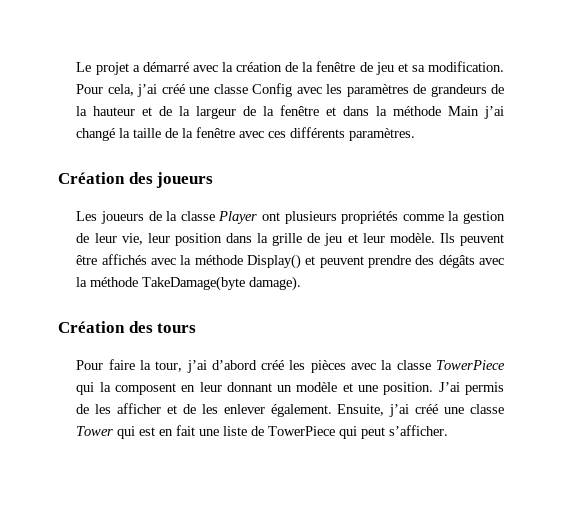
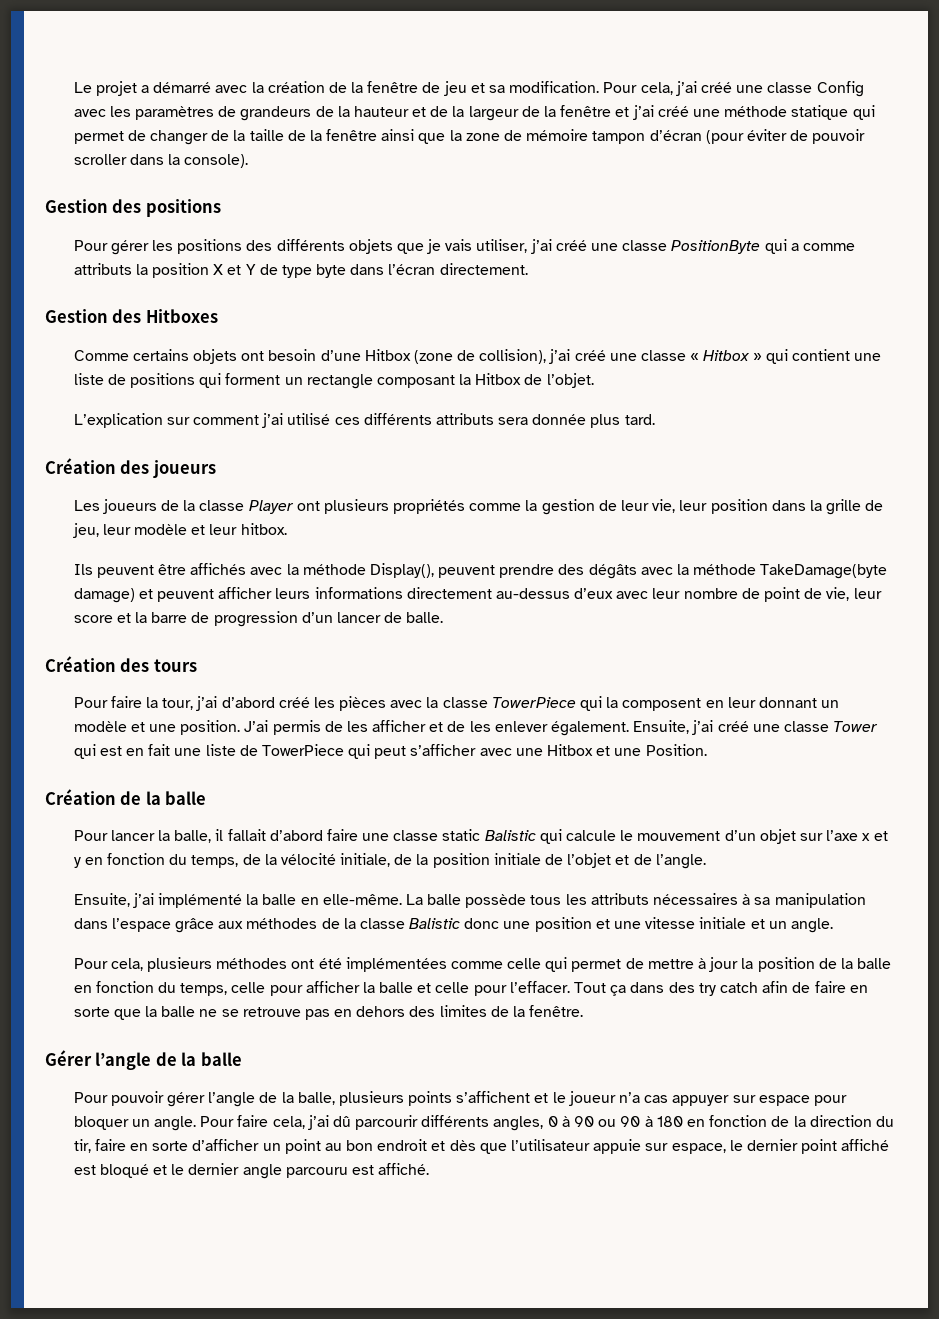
- Pour cela, j’ai créé une classe Config avec les paramètres de grandeurs de la hauteur et de la largeur de la fenêtre et dans la méthode Main j’ai changé la taille de la fenêtre avec ces différents paramètres.
+ Pour cela, j’ai créé une classe Config avec les paramètres de grandeurs de la hauteur et de la largeur de la fenêtre et j’ai créé une méthode statique qui permet de changer de la taille de la fenêtre ainsi que la zone de mémoire tampon d’écran (pour éviter de pouvoir scroller dans la console).
+ Gestion des positions
+ Pour gérer les positions des différents objets que je vais utiliser, j’ai créé une classe PositionByte qui a comme attributs la position X et Y de type byte dans l’écran directement.
+ Gestion des Hitboxes
+ Comme certains objets ont besoin d’une Hitbox (zone de collision), j’ai créé une classe « Hitbox » qui contient une liste de positions qui forment un rectangle composant la Hitbox de l’objet.
+ L’explication sur comment j’ai utilisé ces différents attributs sera donnée plus tard.
- Les joueurs de la classe Player ont plusieurs propriétés comme la gestion de leur vie, leur position dans la grille de jeu et leur modèle. Ils peuvent être affichés avec la méthode Display() et peuvent prendre des dégâts avec la méthode TakeDamage(byte damage).
+ Les joueurs de la classe Player ont plusieurs propriétés comme la gestion de leur vie, leur position dans la grille de jeu, leur modèle et leur hitbox.
+ Ils peuvent être affichés avec la méthode Display(), peuvent prendre des dégâts avec la méthode TakeDamage(byte damage) et peuvent afficher leurs informations directement au-dessus d’eux avec leur nombre de point de vie, leur score et la barre de progression d’un lancer de balle.
- Ensuite, j’ai créé une classe Tower qui est en fait une liste de TowerPiece qui peut s’afficher.
+ Ensuite, j’ai créé une classe Tower qui est en fait une liste de TowerPiece qui peut s’afficher avec une Hitbox et une Position.
+ Création de la balle
+ Pour lancer la balle, il fallait d’abord faire une classe static Balistic qui calcule le mouvement d’un objet sur l’axe x et y en fonction du temps, de la vélocité initiale, de la position initiale de l’objet et de l’angle.
+ Ensuite, j’ai implémenté la balle en elle-même. La balle possède tous les attributs nécessaires à sa manipulation dans l’espace grâce aux méthodes de la classe Balistic donc une position et une vitesse initiale et un angle.
+ Pour cela, plusieurs méthodes ont été implémentées comme celle qui permet de mettre à jour la position de la balle en fonction du temps, celle pour afficher la balle et celle pour l’effacer. Tout ça dans des try catch afin de faire en sorte que la balle ne se retrouve pas en dehors des limites de la fenêtre.
+ Gérer l’angle de la balle
+ Pour pouvoir gérer l’angle de la balle, plusieurs points s’affichent et le joueur n’a cas appuyer sur espace pour bloquer un angle. Pour faire cela, j’ai dû parcourir différents angles, 0 à 90 ou 90 à 180 en fonction de la direction du tir, faire en sorte d’afficher un point au bon endroit et dès que l’utilisateur appuie sur espace, le dernier point affiché est bloqué et le dernier angle parcouru est affiché.

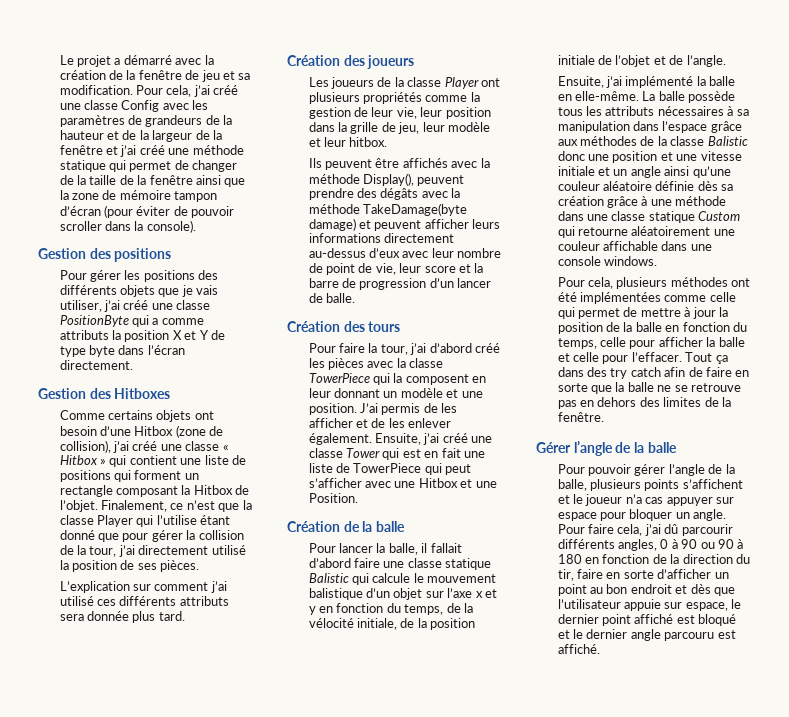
+ Finalement, ce n’est que la classe Player qui l’utilise étant donné que pour gérer la collision de la tour, j’ai directement utilisé la position de ses pièces.
- Pour lancer la balle, il fallait d’abord faire une classe static Balistic qui calcule le mouvement d’un objet sur l’axe x et y en fonction du temps, de la vélocité initiale, de la position initiale de l’objet et de l’angle.
+ Pour lancer la balle, il fallait d’abord faire une classe statique Balistic qui calcule le mouvement balistique d’un objet sur l’axe x et y en fonction du temps, de la vélocité initiale, de la position initiale de l’objet et de l’angle.
- La balle possède tous les attributs nécessaires à sa manipulation dans l’espace grâce aux méthodes de la classe Balistic donc une position et une vitesse initiale et un angle.
+ La balle possède tous les attributs nécessaires à sa manipulation dans l’espace grâce aux méthodes de la classe Balistic donc une position et une vitesse initiale et un angle ainsi qu’une couleur aléatoire définie dès sa création grâce à une méthode dans une classe statique Custom qui retourne aléatoirement une couleur affichable dans une console windows.

